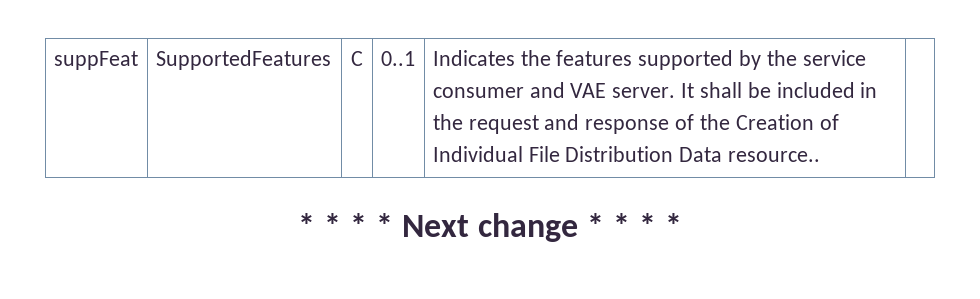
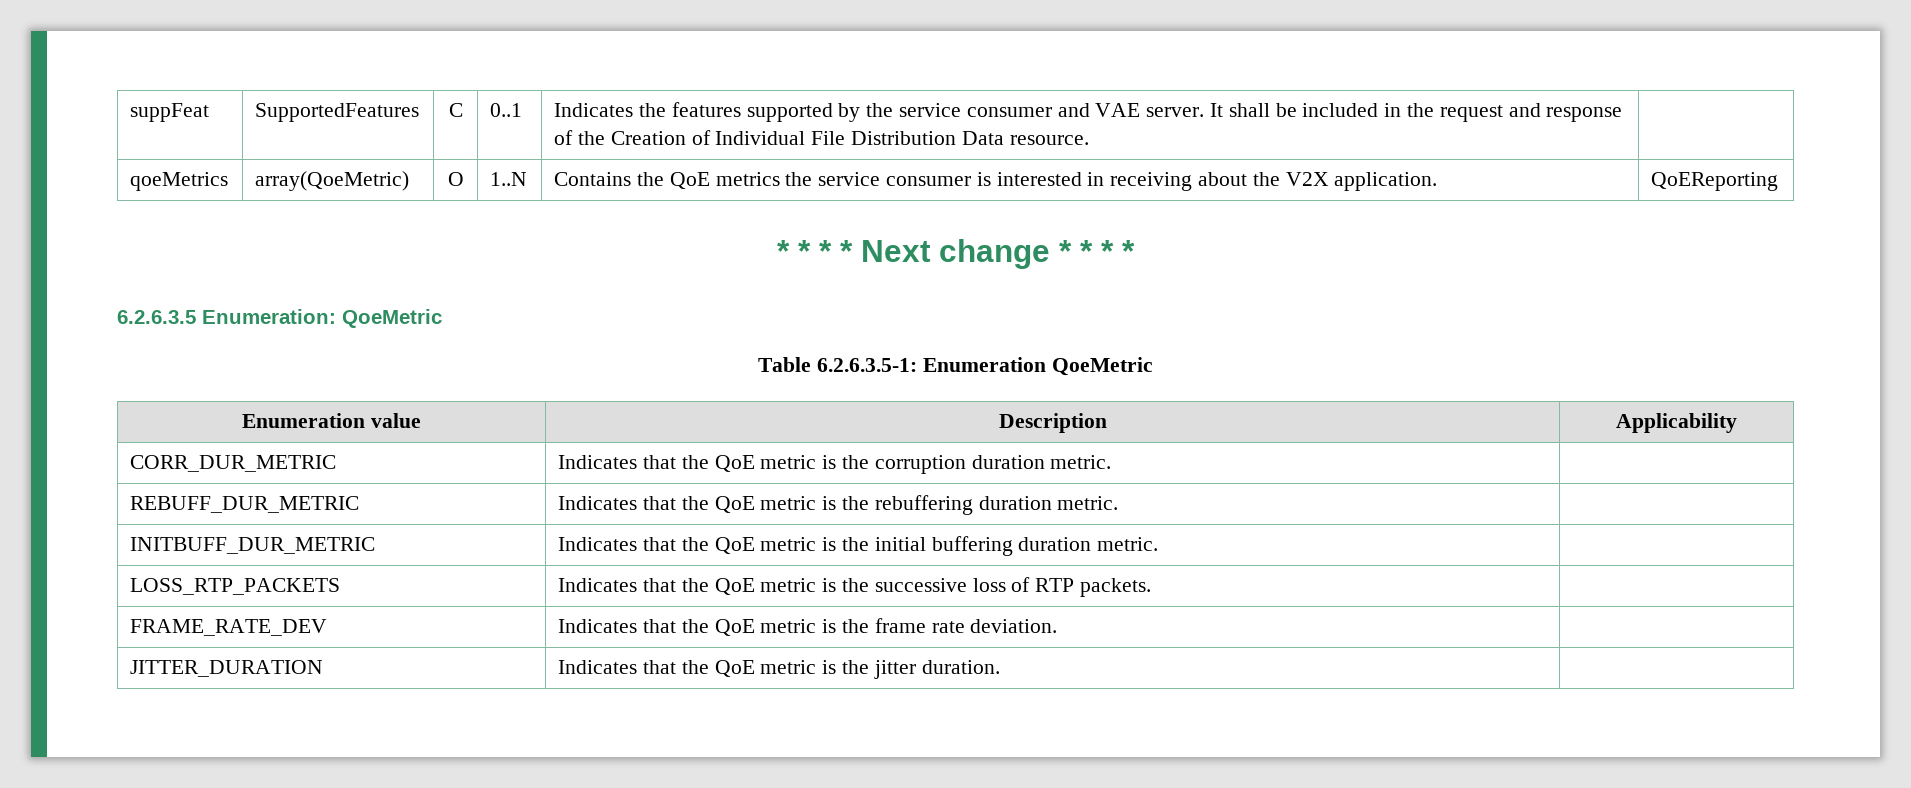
- suppFeat | SupportedFeatures | C | 0..1 | Indicates the features supported by the service consumer and VAE server. It shall be included in the request and response of the Creation of Individual File Distribution Data resource.. |
+ suppFeat | SupportedFeatures | C | 0..1 | Indicates the features supported by the service consumer and VAE server. It shall be included in the request and response of the Creation of Individual File Distribution Data resource. |
+ qoeMetrics | array(QoeMetric) | O | 1..N | Contains the QoE metrics the service consumer is interested in receiving about the V2X application. | QoEReporting
+ 6.2.6.3.5 Enumeration: QoeMetric
+ Table 6.2.6.3.5-1: Enumeration QoeMetric
+ Enumeration value | Description | Applicability
+ CORR_DUR_METRIC | Indicates that the QoE metric is the corruption duration metric. |
+ REBUFF_DUR_METRIC | Indicates that the QoE metric is the rebuffering duration metric. |
+ INITBUFF_DUR_METRIC | Indicates that the QoE metric is the initial buffering duration metric. |
+ LOSS_RTP_PACKETS | Indicates that the QoE metric is the successive loss of RTP packets. |
+ FRAME_RATE_DEV | Indicates that the QoE metric is the frame rate deviation. |
+ JITTER_DURATION | Indicates that the QoE metric is the jitter duration. |

